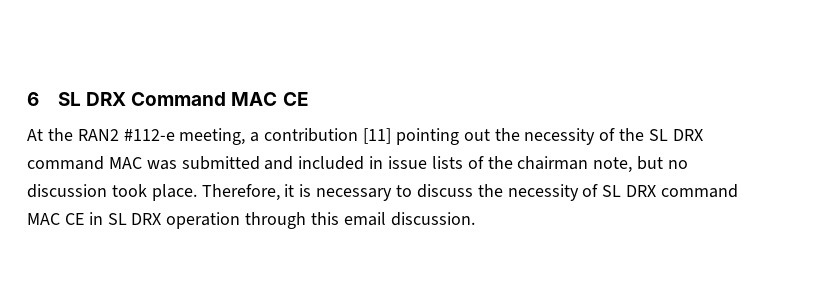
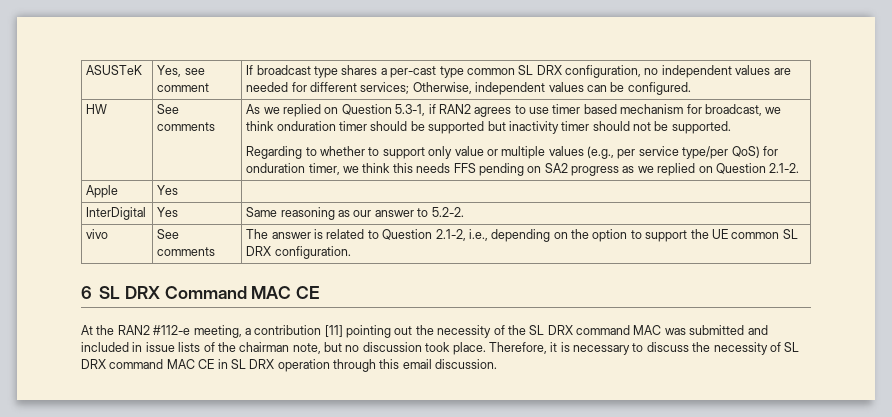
+ ASUSTeK | Yes, see comment | If broadcast type shares a per-cast type common SL DRX configuration, no independent values are needed for different services; Otherwise, independent values can be configured.
+ HW | See comments | As we replied on Question 5.3-1, if RAN2 agrees to use timer based mechanism for broadcast, we think onduration timer should be supported but inactivity timer should not be supported.
+ Regarding to whether to support only value or multiple values (e.g., per service type/per QoS) for onduration timer, we think this needs FFS pending on SA2 progress as we replied on Question 2.1-2.
+ Apple | Yes |
+ InterDigital | Yes | Same reasoning as our answer to 5.2-2.
+ vivo | See comments | The answer is related to Question 2.1-2, i.e., depending on the option to support the UE common SL DRX configuration.

